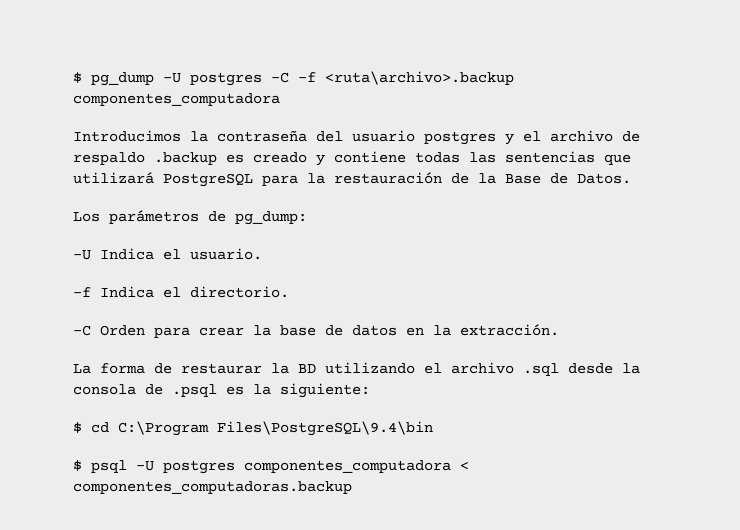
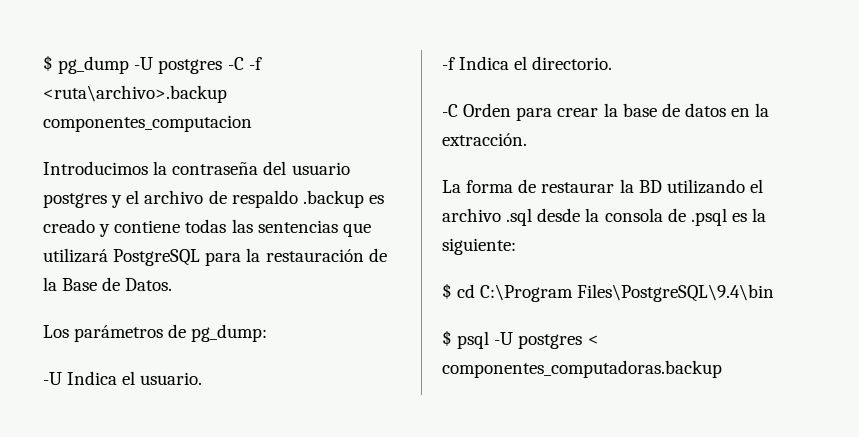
- $ pg_dump -U postgres -C -f <ruta\archivo>.backup componentes_computadora
+ $ pg_dump -U postgres -C -f <ruta\archivo>.backup componentes_computacion
- $ psql -U postgres componentes_computadora < componentes_computadoras.backup
+ $ psql -U postgres < componentes_computadoras.backup

